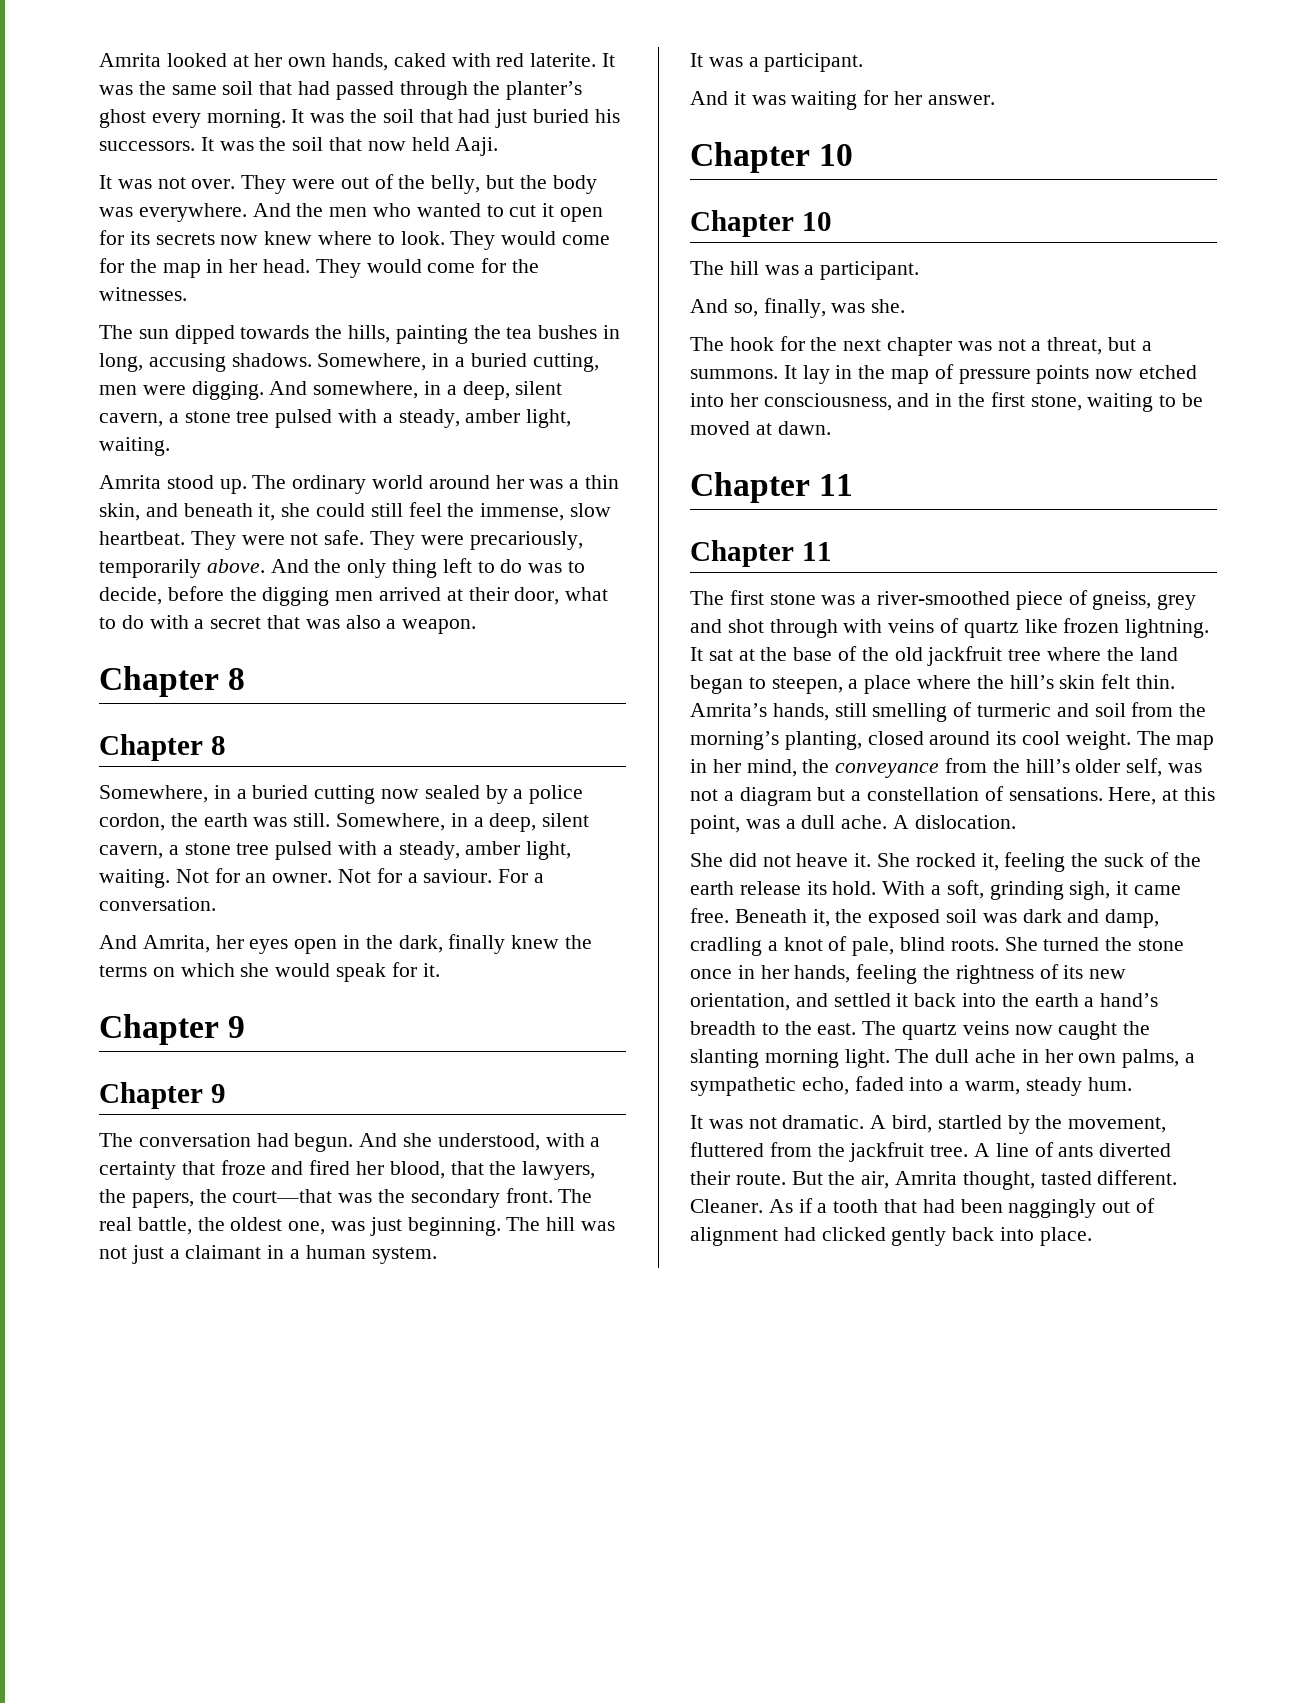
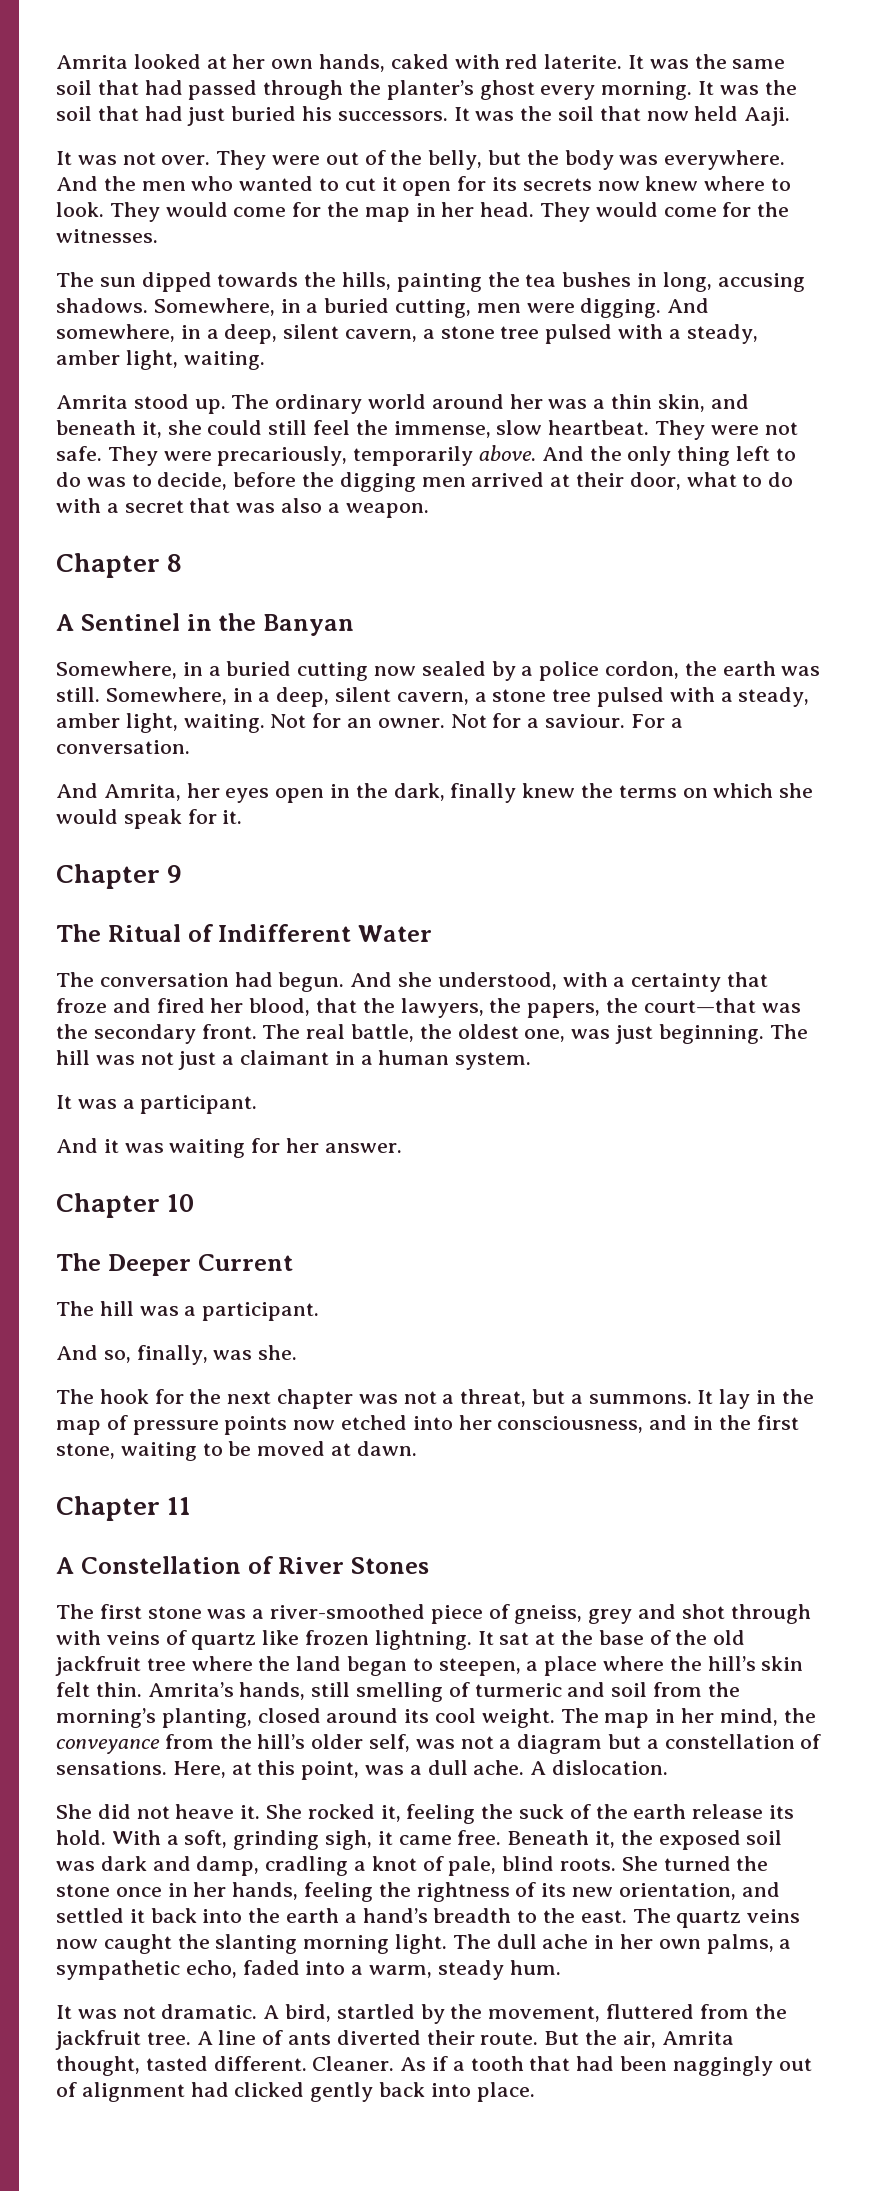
  And the only thing left to do was to decide, before the digging men arrived at their door, what to do with a secret that was also a weapon.
  Chapter 8
- Chapter 8
+ A Sentinel in the Banyan
  And Amrita, her eyes open in the dark, finally knew the terms on which she would speak for it.
  Chapter 9
- Chapter 9
+ The Ritual of Indifferent Water
  And it was waiting for her answer.
  Chapter 10
- Chapter 10
+ The Deeper Current
  It lay in the map of pressure points now etched into her consciousness, and in the first stone, waiting to be moved at dawn.
  Chapter 11
- Chapter 11
+ A Constellation of River Stones

